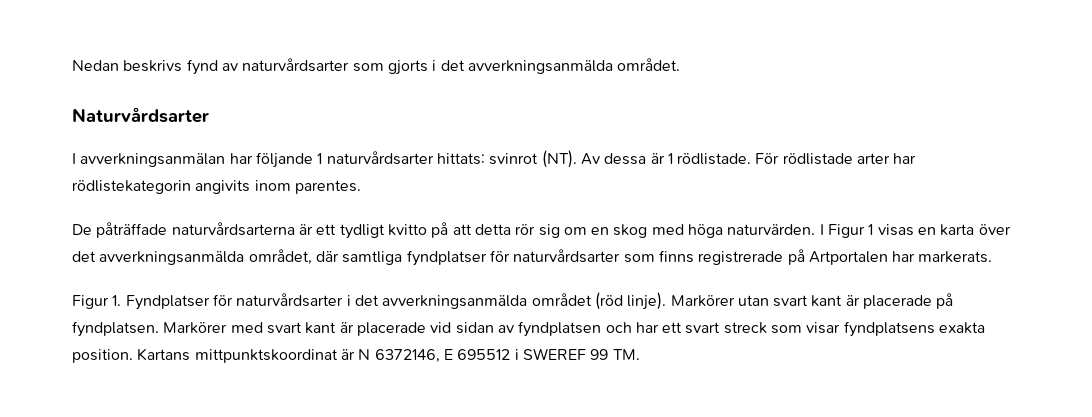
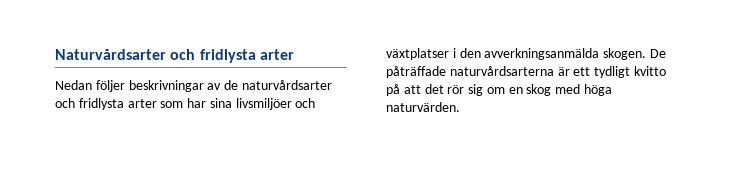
- Nedan beskrivs fynd av naturvårdsarter som gjorts i det avverkningsanmälda området.
- Naturvårdsarter
- I avverkningsanmälan har följande 1 naturvårdsarter hittats: svinrot (NT). Av dessa är 1 rödlistade. För rödlistade arter har rödlistekategorin angivits inom parentes.
- De påträffade naturvårdsarterna är ett tydligt kvitto på att detta rör sig om en skog med höga naturvärden. I Figur 1 visas en karta över det avverkningsanmälda området, där samtliga fyndplatser för naturvårdsarter som finns registrerade på Artportalen har markerats.
- Figur 1. Fyndplatser för naturvårdsarter i det avverkningsanmälda området (röd linje). Markörer utan svart kant är placerade på fyndplatsen. Markörer med svart kant är placerade vid sidan av fyndplatsen och har ett svart streck som visar fyndplatsens exakta position. Kartans mittpunktskoordinat är N 6372146, E 695512 i SWEREF 99 TM.
+ Naturvårdsarter och fridlysta arter
+ Nedan följer beskrivningar av de naturvårdsarter och fridlysta arter som har sina livsmiljöer och växtplatser i den avverkningsanmälda skogen. De påträffade naturvårdsarterna är ett tydligt kvitto på att det rör sig om en skog med höga naturvärden.

